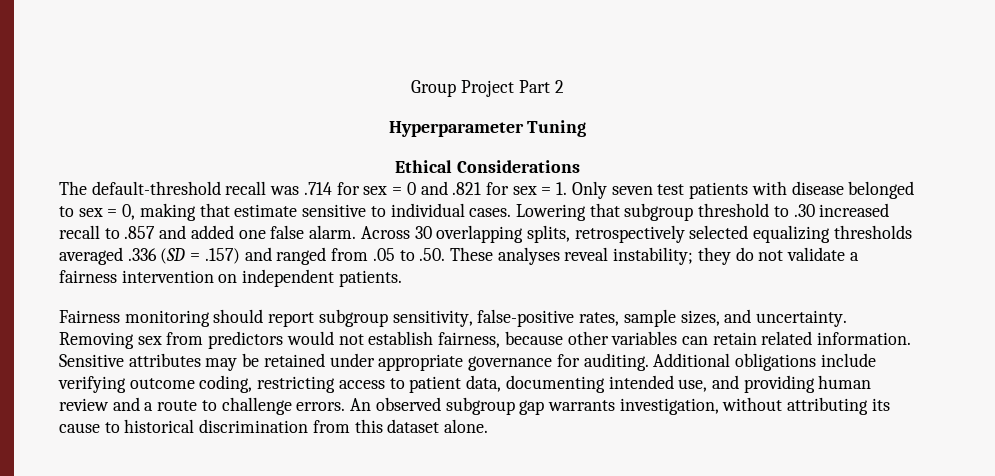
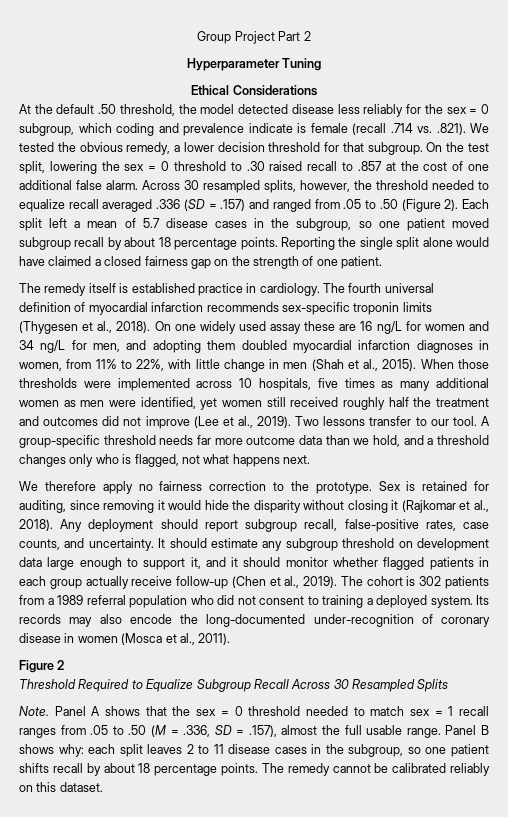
- The default-threshold recall was .714 for sex = 0 and .821 for sex = 1. Only seven test patients with disease belonged to sex = 0, making that estimate sensitive to individual cases. Lowering that subgroup threshold to .30 increased recall to .857 and added one false alarm. Across 30 overlapping splits, retrospectively selected equalizing thresholds averaged .336 (SD = .157) and ranged from .05 to .50. These analyses reveal instability; they do not validate a fairness intervention on independent patients.
- Fairness monitoring should report subgroup sensitivity, false-positive rates, sample sizes, and uncertainty. Removing sex from predictors would not establish fairness, because other variables can retain related information. Sensitive attributes may be retained under appropriate governance for auditing. Additional obligations include verifying outcome coding, restricting access to patient data, documenting intended use, and providing human review and a route to challenge errors. An observed subgroup gap warrants investigation, without attributing its cause to historical discrimination from this dataset alone.
+ At the default .50 threshold, the model detected disease less reliably for the sex = 0 subgroup, which coding and prevalence indicate is female (recall .714 vs. .821). We tested the obvious remedy, a lower decision threshold for that subgroup. On the test split, lowering the sex = 0 threshold to .30 raised recall to .857 at the cost of one additional false alarm. Across 30 resampled splits, however, the threshold needed to equalize recall averaged .336 (SD = .157) and ranged from .05 to .50 (Figure 2). Each split left a mean of 5.7 disease cases in the subgroup, so one patient moved subgroup recall by about 18 percentage points. Reporting the single split alone would have claimed a closed fairness gap on the strength of one patient.
+ The remedy itself is established practice in cardiology. The fourth universal definition of myocardial infarction recommends sex-specific troponin limits (Thygesen et al., 2018). On one widely used assay these are 16 ng/L for women and 34 ng/L for men, and adopting them doubled myocardial infarction diagnoses in women, from 11% to 22%, with little change in men (Shah et al., 2015). When those thresholds were implemented across 10 hospitals, five times as many additional women as men were identified, yet women still received roughly half the treatment and outcomes did not improve (Lee et al., 2019). Two lessons transfer to our tool. A group-specific threshold needs far more outcome data than we hold, and a threshold changes only who is flagged, not what happens next.
+ We therefore apply no fairness correction to the prototype. Sex is retained for auditing, since removing it would hide the disparity without closing it (Rajkomar et al., 2018). Any deployment should report subgroup recall, false-positive rates, case counts, and uncertainty. It should estimate any subgroup threshold on development data large enough to support it, and it should monitor whether flagged patients in each group actually receive follow-up (Chen et al., 2019). The cohort is 302 patients from a 1989 referral population who did not consent to training a deployed system. Its records may also encode the long-documented under-recognition of coronary disease in women (Mosca et al., 2011).
+ Figure 2
+ Threshold Required to Equalize Subgroup Recall Across 30 Resampled Splits
+ Note. Panel A shows that the sex = 0 threshold needed to match sex = 1 recall ranges from .05 to .50 (M = .336, SD = .157), almost the full usable range. Panel B shows why: each split leaves 2 to 11 disease cases in the subgroup, so one patient shifts recall by about 18 percentage points. The remedy cannot be calibrated reliably on this dataset.

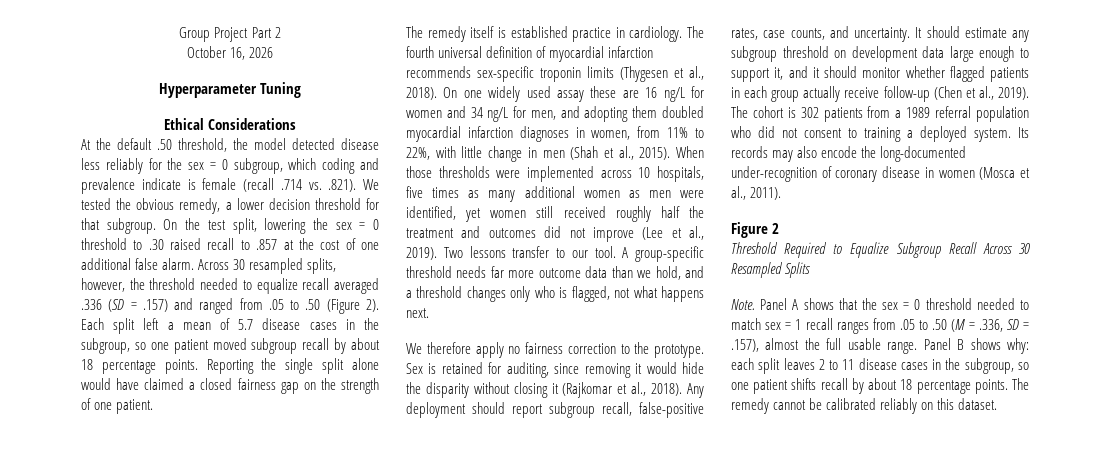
+ October 16, 2026

